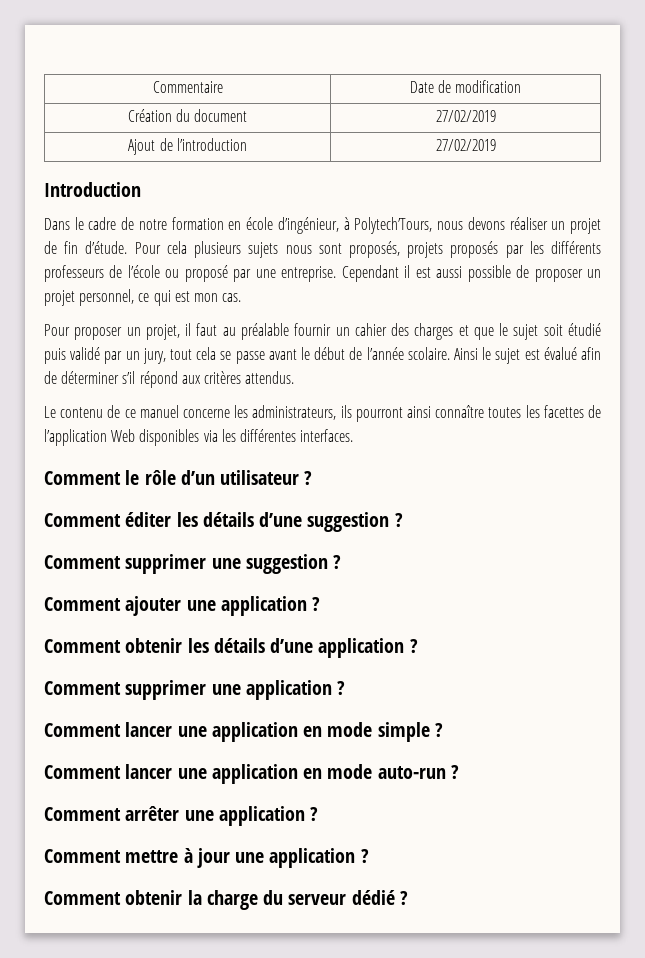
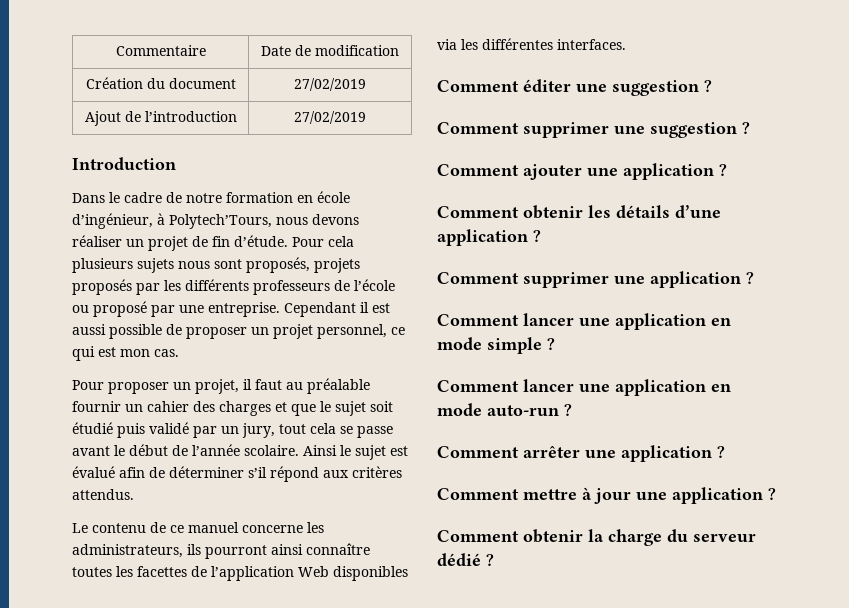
- Comment le rôle d’un utilisateur ?
- Comment éditer les détails d’une suggestion ?
+ Comment éditer une suggestion ?

